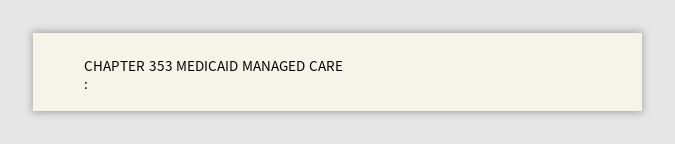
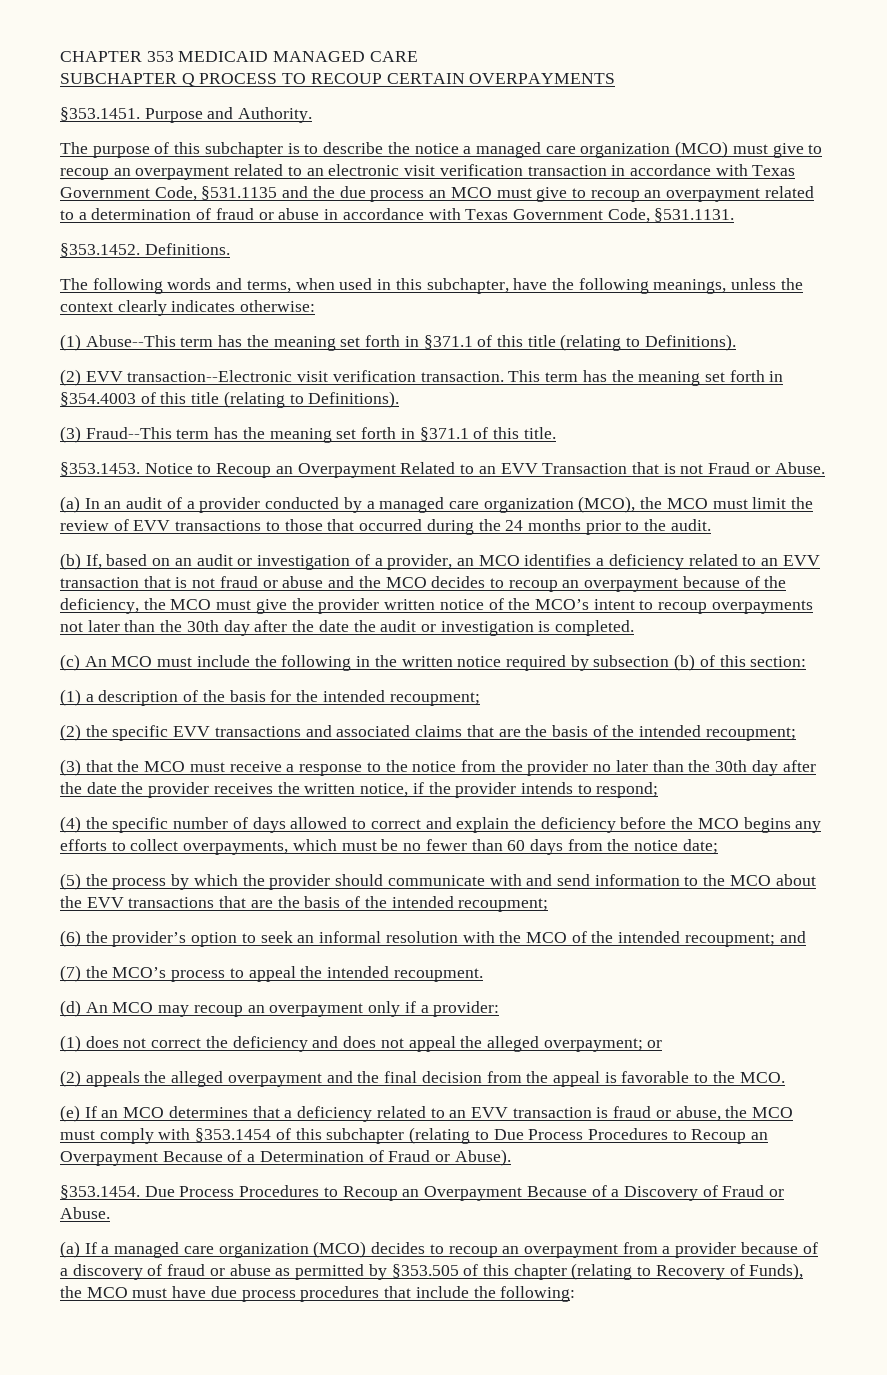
- :
+ SUBCHAPTER Q PROCESS TO RECOUP CERTAIN OVERPAYMENTS
+ §353.1451. Purpose and Authority.
+ The purpose of this subchapter is to describe the notice a managed care organization (MCO) must give to recoup an overpayment related to an electronic visit verification transaction in accordance with Texas Government Code, §531.1135 and the due process an MCO must give to recoup an overpayment related to a determination of fraud or abuse in accordance with Texas Government Code, §531.1131.
+ §353.1452. Definitions.
+ The following words and terms, when used in this subchapter, have the following meanings, unless the context clearly indicates otherwise:
+ (1) Abuse--This term has the meaning set forth in §371.1 of this title (relating to Definitions).
+ (2) EVV transaction--Electronic visit verification transaction. This term has the meaning set forth in §354.4003 of this title (relating to Definitions).
+ (3) Fraud--This term has the meaning set forth in §371.1 of this title.
+ §353.1453. Notice to Recoup an Overpayment Related to an EVV Transaction that is not Fraud or Abuse.
+ (a) In an audit of a provider conducted by a managed care organization (MCO), the MCO must limit the review of EVV transactions to those that occurred during the 24 months prior to the audit.
+ (b) If, based on an audit or investigation of a provider, an MCO identifies a deficiency related to an EVV transaction that is not fraud or abuse and the MCO decides to recoup an overpayment because of the deficiency, the MCO must give the provider written notice of the MCO’s intent to recoup overpayments not later than the 30th day after the date the audit or investigation is completed.
+ (c) An MCO must include the following in the written notice required by subsection (b) of this section:
+ (1) a description of the basis for the intended recoupment;
+ (2) the specific EVV transactions and associated claims that are the basis of the intended recoupment;
+ (3) that the MCO must receive a response to the notice from the provider no later than the 30th day after the date the provider receives the written notice, if the provider intends to respond;
+ (4) the specific number of days allowed to correct and explain the deficiency before the MCO begins any efforts to collect overpayments, which must be no fewer than 60 days from the notice date;
+ (5) the process by which the provider should communicate with and send information to the MCO about the EVV transactions that are the basis of the intended recoupment;
+ (6) the provider’s option to seek an informal resolution with the MCO of the intended recoupment; and
+ (7) the MCO’s process to appeal the intended recoupment.
+ (d) An MCO may recoup an overpayment only if a provider:
+ (1) does not correct the deficiency and does not appeal the alleged overpayment; or
+ (2) appeals the alleged overpayment and the final decision from the appeal is favorable to the MCO.
+ (e) If an MCO determines that a deficiency related to an EVV transaction is fraud or abuse, the MCO must comply with §353.1454 of this subchapter (relating to Due Process Procedures to Recoup an Overpayment Because of a Determination of Fraud or Abuse).
+ §353.1454. Due Process Procedures to Recoup an Overpayment Because of a Discovery of Fraud or Abuse.
+ (a) If a managed care organization (MCO) decides to recoup an overpayment from a provider because of a discovery of fraud or abuse as permitted by §353.505 of this chapter (relating to Recovery of Funds), the MCO must have due process procedures that include the following:

